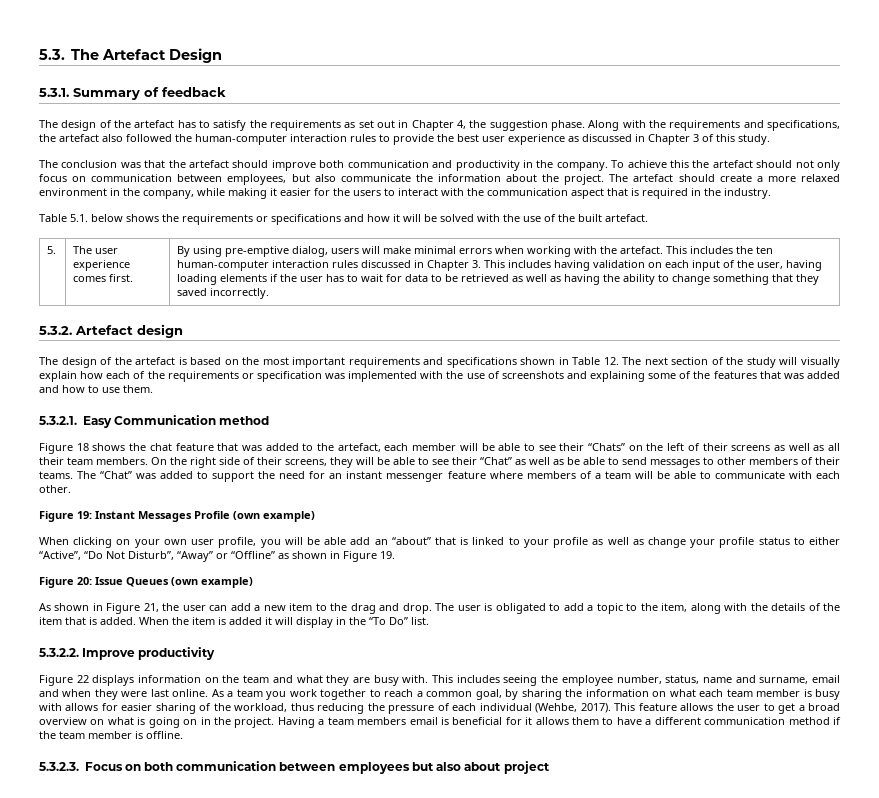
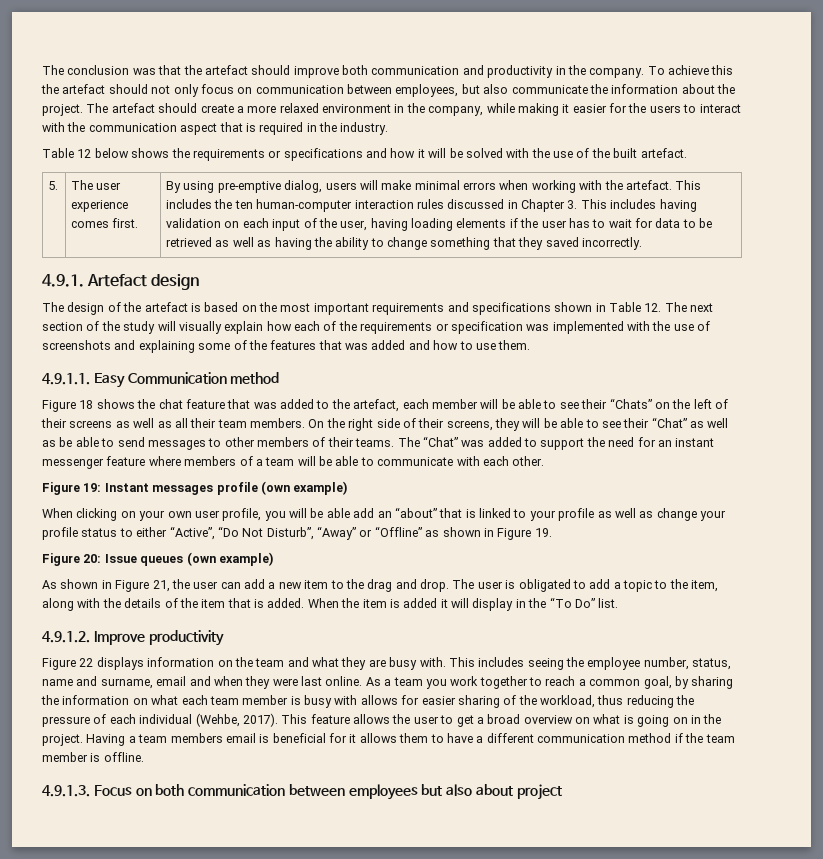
- 5.3. The Artefact Design
- 5.3.1. Summary of feedback
- The design of the artefact has to satisfy the requirements as set out in Chapter 4, the suggestion phase. Along with the requirements and specifications, the artefact also followed the human-computer interaction rules to provide the best user experience as discussed in Chapter 3 of this study.
- Table 5.1. below shows the requirements or specifications and how it will be solved with the use of the built artefact.
+ Table 12 below shows the requirements or specifications and how it will be solved with the use of the built artefact.
- 5.3.2. Artefact design
+ 4.9.1. Artefact design
- 5.3.2.1. Easy Communication method
+ 4.9.1.1. Easy Communication method
- Figure 19: Instant Messages Profile (own example)
+ Figure 19: Instant messages profile (own example)
- Figure 20: Issue Queues (own example)
+ Figure 20: Issue queues (own example)
- 5.3.2.2. Improve productivity
+ 4.9.1.2. Improve productivity
- 5.3.2.3. Focus on both communication between employees but also about project
+ 4.9.1.3. Focus on both communication between employees but also about project

